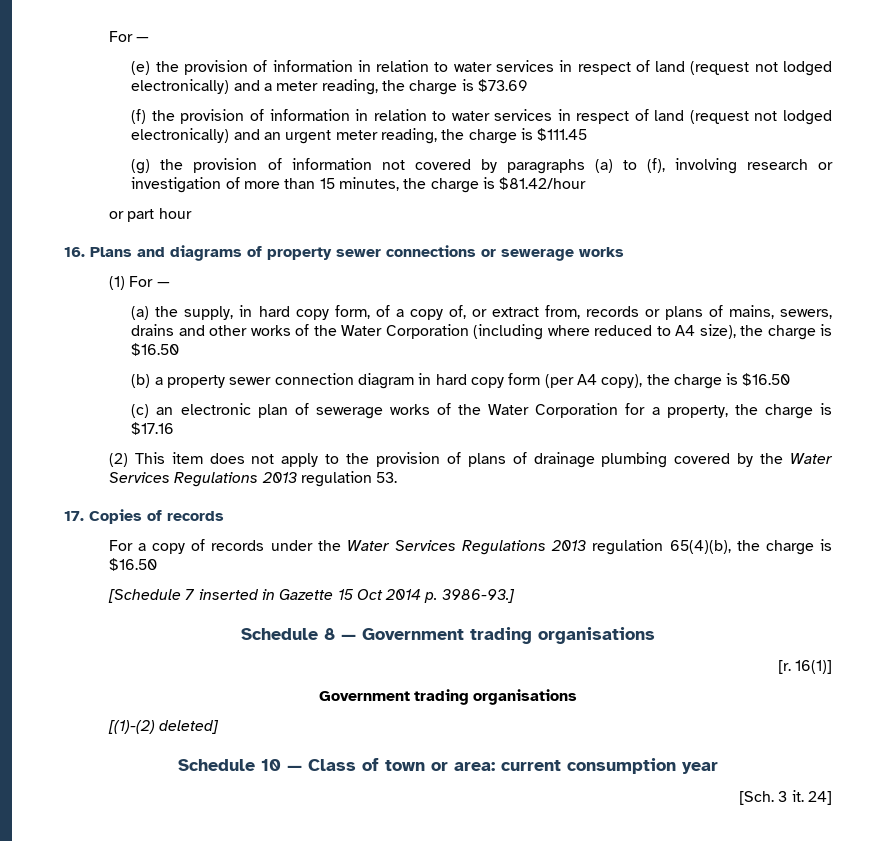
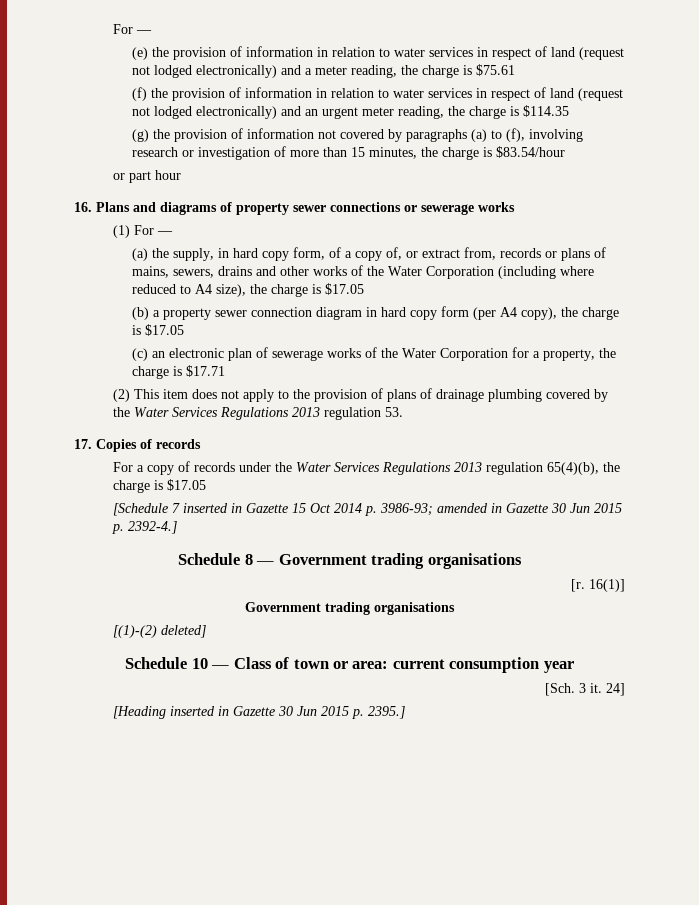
- (e) the provision of information in relation to water services in respect of land (request not lodged electronically) and a meter reading, the charge is $73.69
+ (e) the provision of information in relation to water services in respect of land (request not lodged electronically) and a meter reading, the charge is $75.61
- (f) the provision of information in relation to water services in respect of land (request not lodged electronically) and an urgent meter reading, the charge is $111.45
+ (f) the provision of information in relation to water services in respect of land (request not lodged electronically) and an urgent meter reading, the charge is $114.35
- (g) the provision of information not covered by paragraphs (a) to (f), involving research or investigation of more than 15 minutes, the charge is $81.42/hour
+ (g) the provision of information not covered by paragraphs (a) to (f), involving research or investigation of more than 15 minutes, the charge is $83.54/hour
- (a) the supply, in hard copy form, of a copy of, or extract from, records or plans of mains, sewers, drains and other works of the Water Corporation (including where reduced to A4 size), the charge is $16.50
+ (a) the supply, in hard copy form, of a copy of, or extract from, records or plans of mains, sewers, drains and other works of the Water Corporation (including where reduced to A4 size), the charge is $17.05
- (b) a property sewer connection diagram in hard copy form (per A4 copy), the charge is $16.50
+ (b) a property sewer connection diagram in hard copy form (per A4 copy), the charge is $17.05
- (c) an electronic plan of sewerage works of the Water Corporation for a property, the charge is $17.16
+ (c) an electronic plan of sewerage works of the Water Corporation for a property, the charge is $17.71
- For a copy of records under the Water Services Regulations 2013 regulation 65(4)(b), the charge is $16.50
+ For a copy of records under the Water Services Regulations 2013 regulation 65(4)(b), the charge is $17.05
- [Schedule 7 inserted in Gazette 15 Oct 2014 p. 3986-93.]
+ [Schedule 7 inserted in Gazette 15 Oct 2014 p. 3986-93; amended in Gazette 30 Jun 2015 p. 2392-4.]
+ [Heading inserted in Gazette 30 Jun 2015 p. 2395.]

